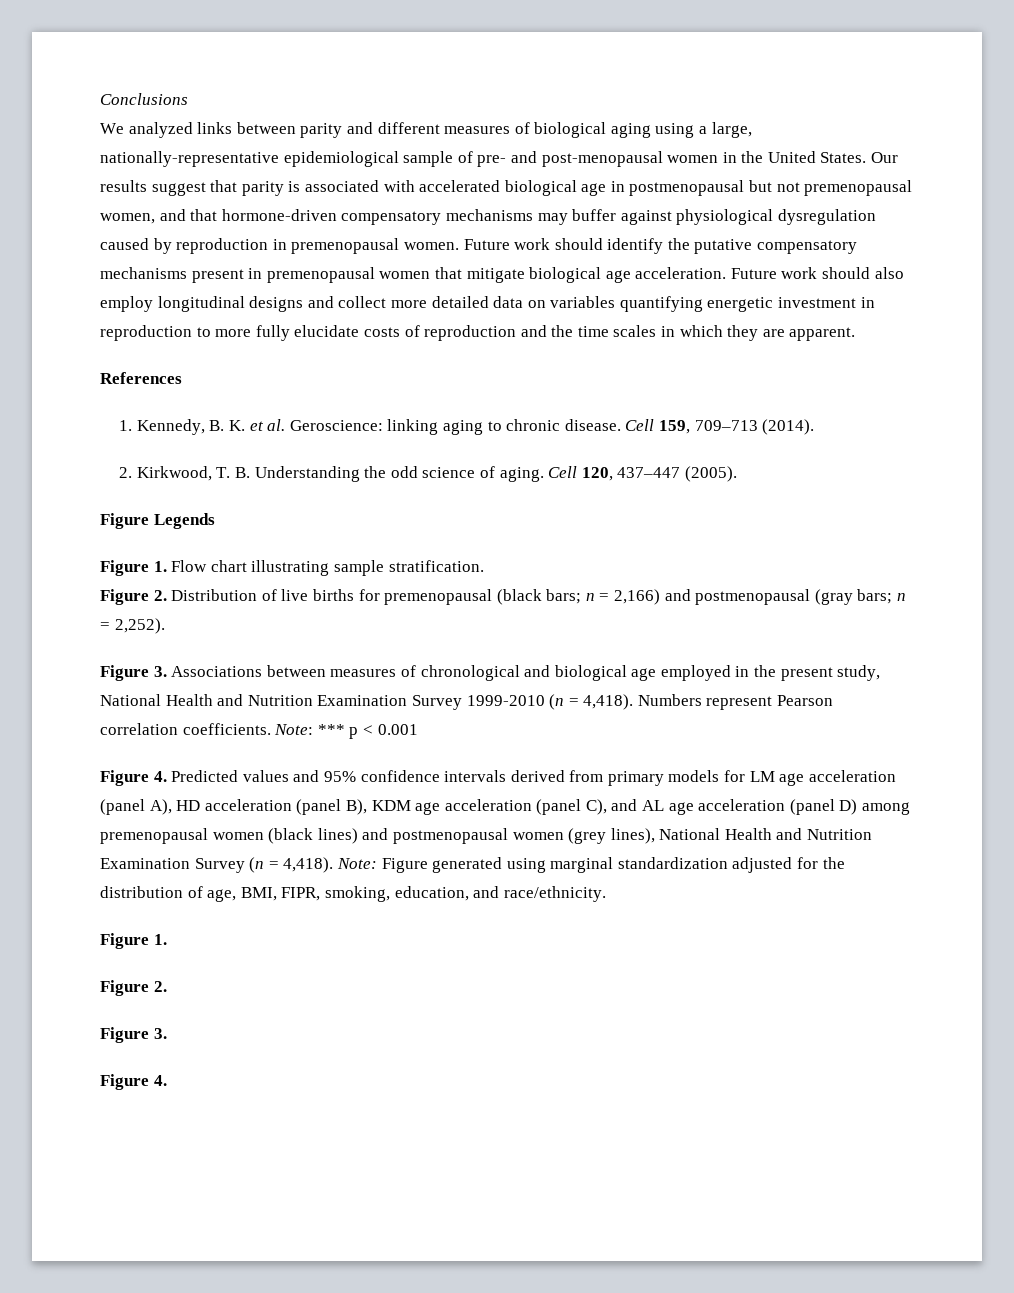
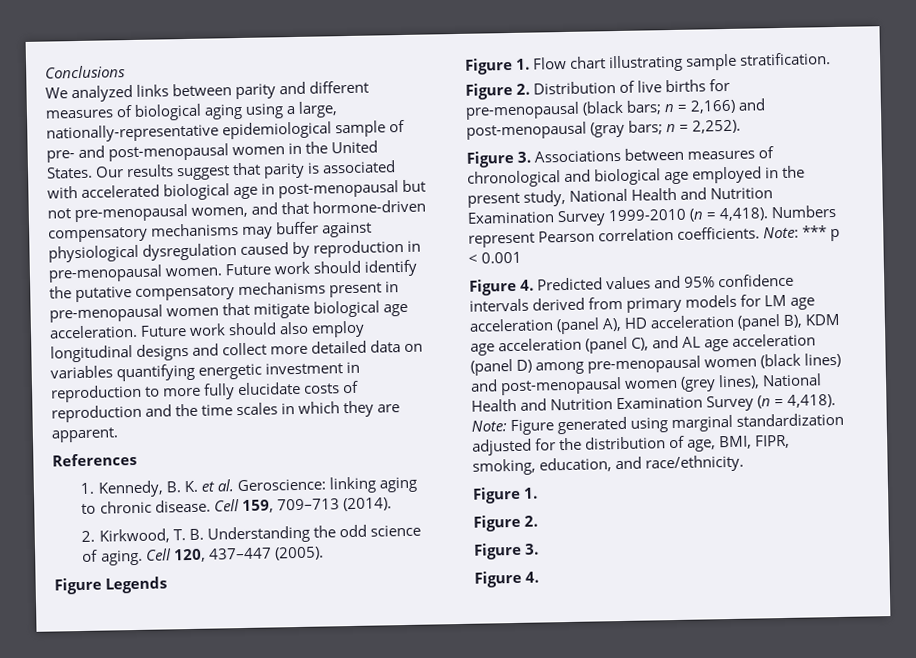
- Our results suggest that parity is associated with accelerated biological age in postmenopausal but not premenopausal women, and that hormone-driven compensatory mechanisms may buffer against physiological dysregulation caused by reproduction in premenopausal women.
+ Our results suggest that parity is associated with accelerated biological age in post-menopausal but not pre-menopausal women, and that hormone-driven compensatory mechanisms may buffer against physiological dysregulation caused by reproduction in pre-menopausal women.
- Future work should identify the putative compensatory mechanisms present in premenopausal women that mitigate biological age acceleration.
+ Future work should identify the putative compensatory mechanisms present in pre-menopausal women that mitigate biological age acceleration.
- Figure 2. Distribution of live births for premenopausal (black bars; n = 2,166) and postmenopausal (gray bars; n = 2,252).
+ Figure 2. Distribution of live births for pre-menopausal (black bars; n = 2,166) and post-menopausal (gray bars; n = 2,252).
- Figure 4. Predicted values and 95% confidence intervals derived from primary models for LM age acceleration (panel A), HD acceleration (panel B), KDM age acceleration (panel C), and AL age acceleration (panel D) among premenopausal women (black lines) and postmenopausal women (grey lines), National Health and Nutrition Examination Survey (n = 4,418).
+ Figure 4. Predicted values and 95% confidence intervals derived from primary models for LM age acceleration (panel A), HD acceleration (panel B), KDM age acceleration (panel C), and AL age acceleration (panel D) among pre-menopausal women (black lines) and post-menopausal women (grey lines), National Health and Nutrition Examination Survey (n = 4,418).

